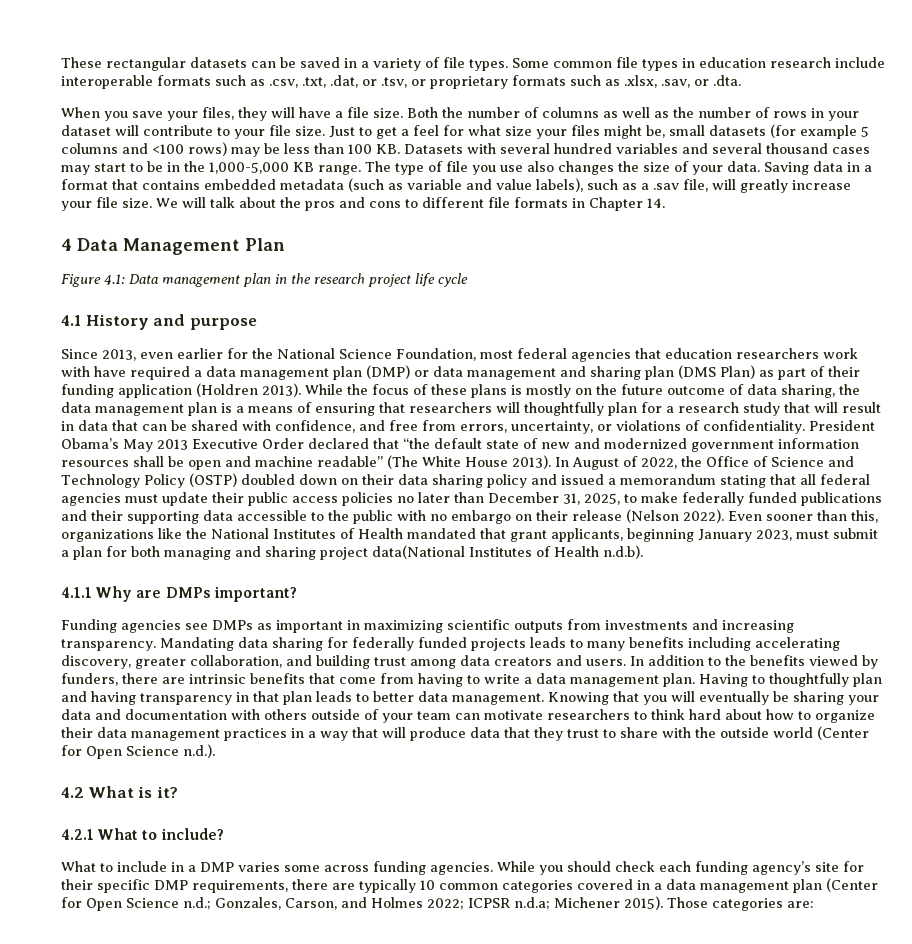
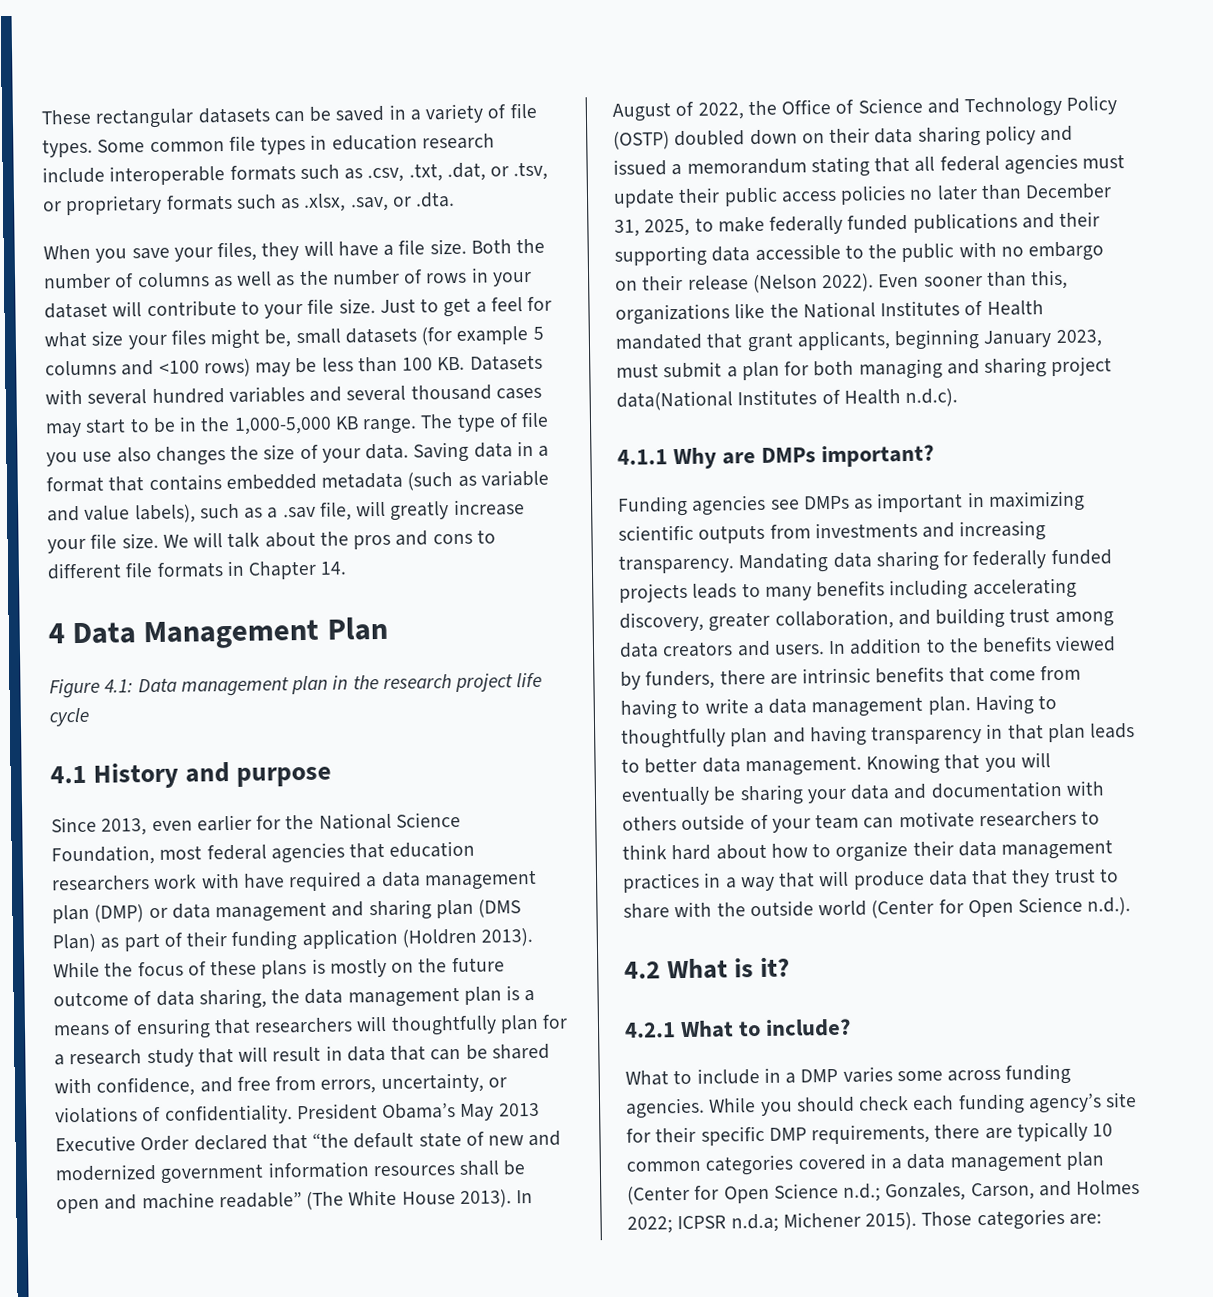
- Even sooner than this, organizations like the National Institutes of Health mandated that grant applicants, beginning January 2023, must submit a plan for both managing and sharing project data(National Institutes of Health n.d.b).
+ Even sooner than this, organizations like the National Institutes of Health mandated that grant applicants, beginning January 2023, must submit a plan for both managing and sharing project data(National Institutes of Health n.d.c).

